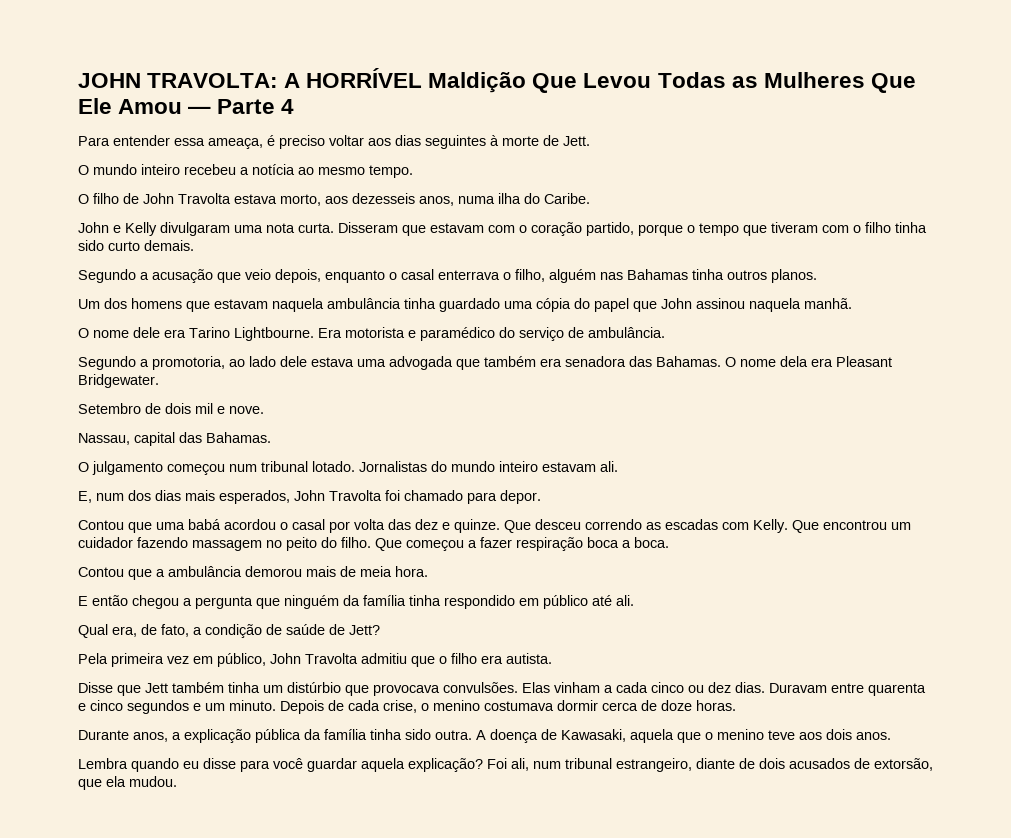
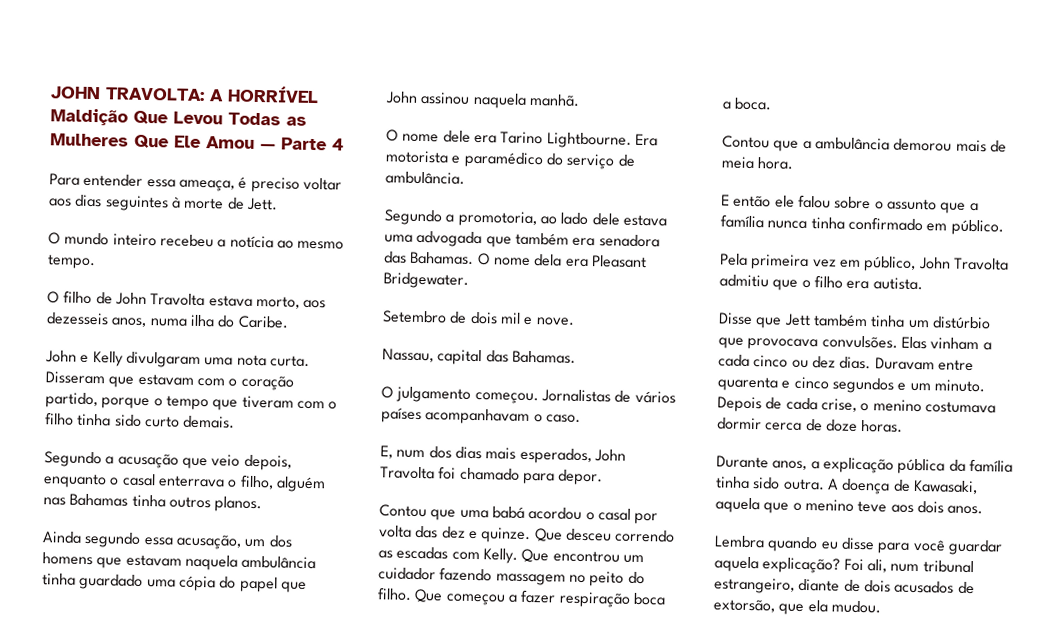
- Um dos homens que estavam naquela ambulância tinha guardado uma cópia do papel que John assinou naquela manhã.
+ Ainda segundo essa acusação, um dos homens que estavam naquela ambulância tinha guardado uma cópia do papel que John assinou naquela manhã.
- O julgamento começou num tribunal lotado. Jornalistas do mundo inteiro estavam ali.
+ O julgamento começou. Jornalistas de vários países acompanhavam o caso.
- E então chegou a pergunta que ninguém da família tinha respondido em público até ali.
- Qual era, de fato, a condição de saúde de Jett?
+ E então ele falou sobre o assunto que a família nunca tinha confirmado em público.

